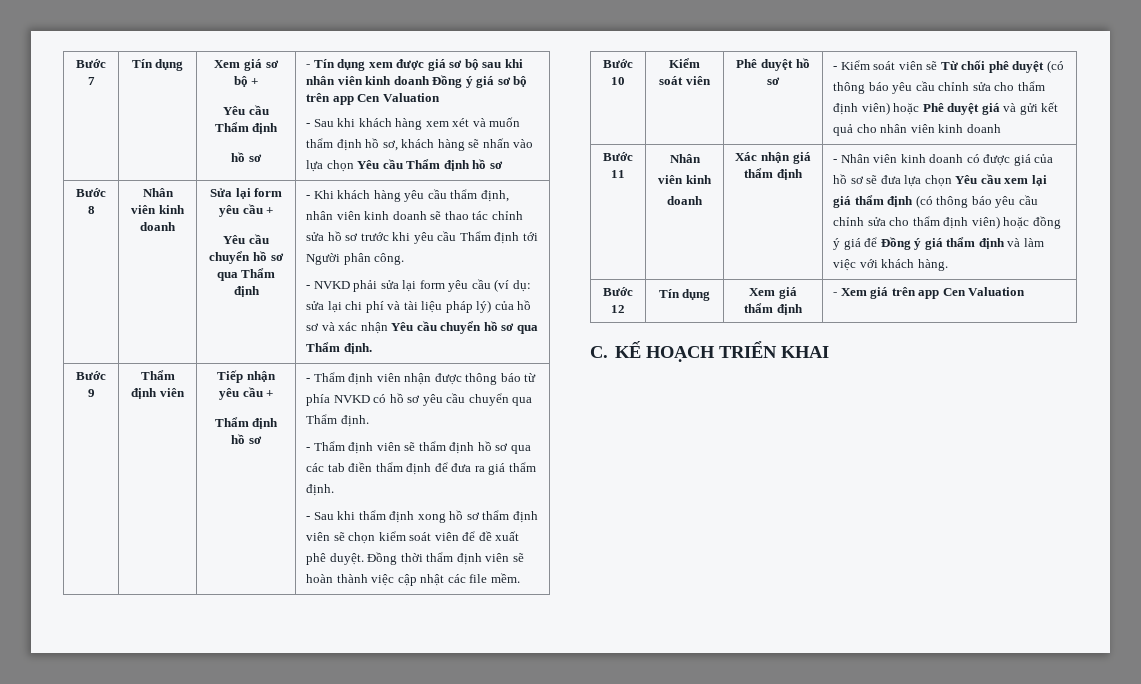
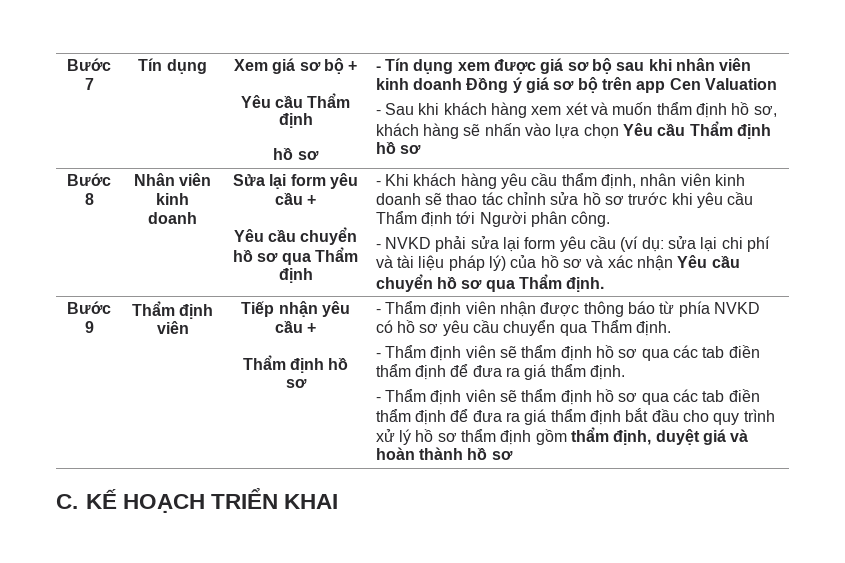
- - Sau khi thẩm định xong hồ sơ thẩm định viên sẽ chọn kiểm soát viên để đề xuất phê duyệt. Đồng thời thẩm định viên sẽ hoàn thành việc cập nhật các file mềm.
- Bước 10 | Kiểm soát viên | Phê duyệt hồ sơ | - Kiểm soát viên sẽ Từ chối phê duyệt (có thông báo yêu cầu chỉnh sửa cho thẩm định viên) hoặc Phê duyệt giá và gửi kết quả cho nhân viên kinh doanh
- Bước 11 | Nhân viên kinh doanh | Xác nhận giá thẩm định | - Nhân viên kinh doanh có được giá của hồ sơ sẽ đưa lựa chọn Yêu cầu xem lại giá thẩm định (có thông báo yêu cầu chỉnh sửa cho thẩm định viên) hoặc đồng ý giá để Đồng ý giá thẩm định và làm việc với khách hàng.
- Bước 12 | Tín dụng | Xem giá thẩm định | - Xem giá trên app Cen Valuation
+ - Thẩm định viên sẽ thẩm định hồ sơ qua các tab điền thẩm định để đưa ra giá thẩm định bắt đầu cho quy trình xử lý hồ sơ thẩm định gồm thẩm định, duyệt giá và hoàn thành hồ sơ

